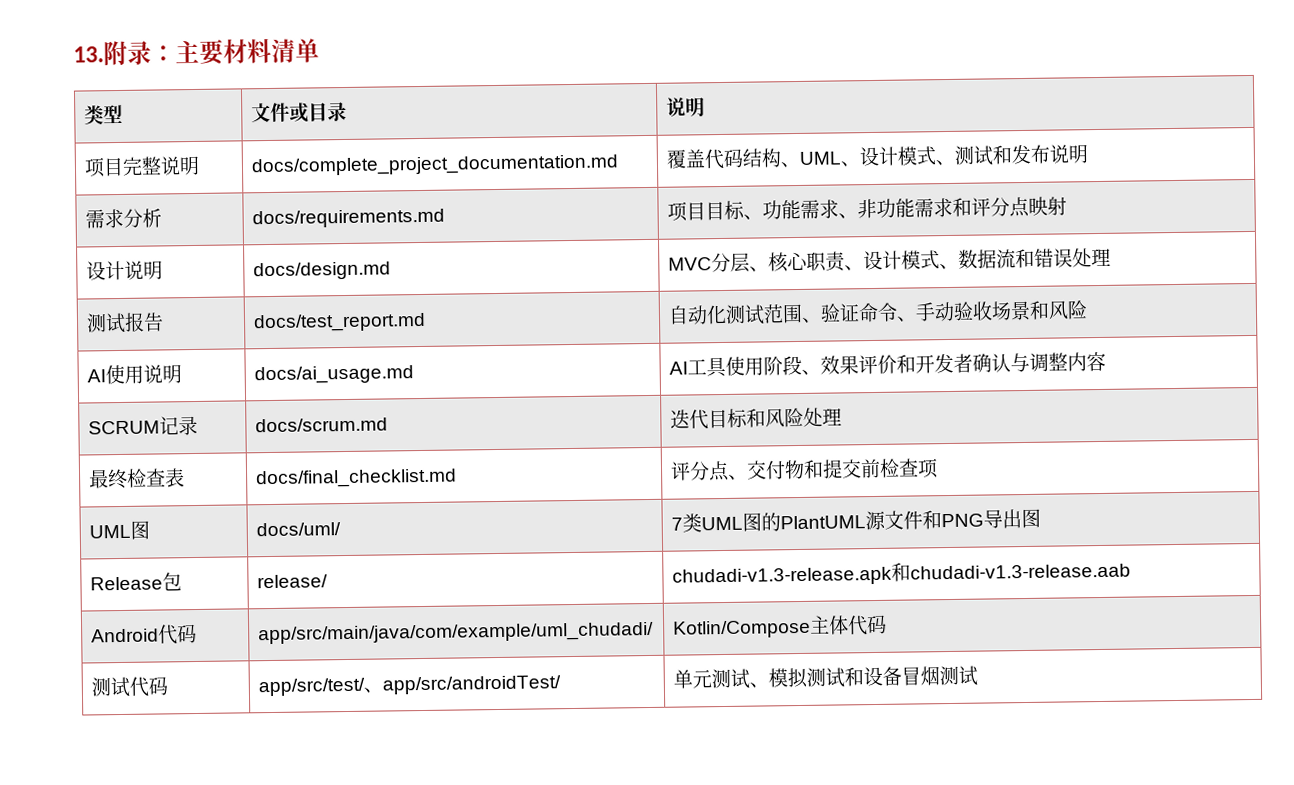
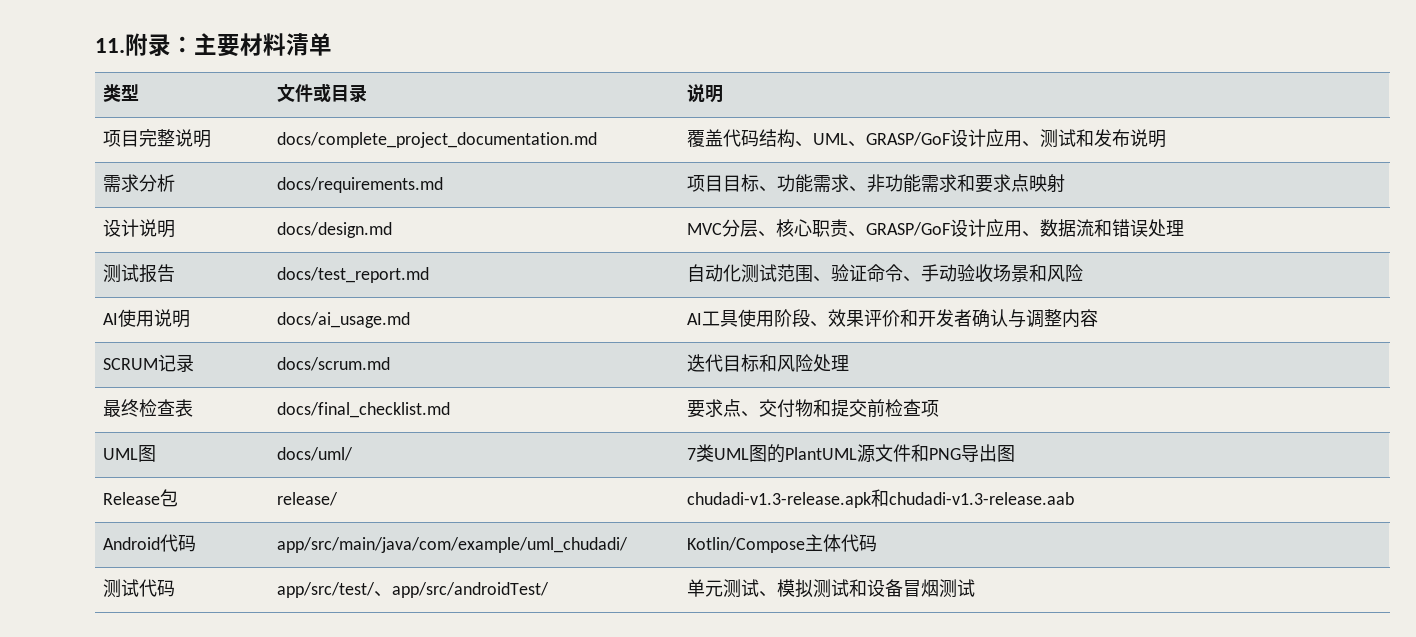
- 13.附录：主要材料清单
+ 11.附录：主要材料清单
- 项目完整说明 | docs/complete_project_documentation.md | 覆盖代码结构、UML、设计模式、测试和发布说明
+ 项目完整说明 | docs/complete_project_documentation.md | 覆盖代码结构、UML、GRASP/GoF设计应用、测试和发布说明
- 需求分析 | docs/requirements.md | 项目目标、功能需求、非功能需求和评分点映射
+ 需求分析 | docs/requirements.md | 项目目标、功能需求、非功能需求和要求点映射
- 设计说明 | docs/design.md | MVC分层、核心职责、设计模式、数据流和错误处理
+ 设计说明 | docs/design.md | MVC分层、核心职责、GRASP/GoF设计应用、数据流和错误处理
- 最终检查表 | docs/final_checklist.md | 评分点、交付物和提交前检查项
+ 最终检查表 | docs/final_checklist.md | 要求点、交付物和提交前检查项

